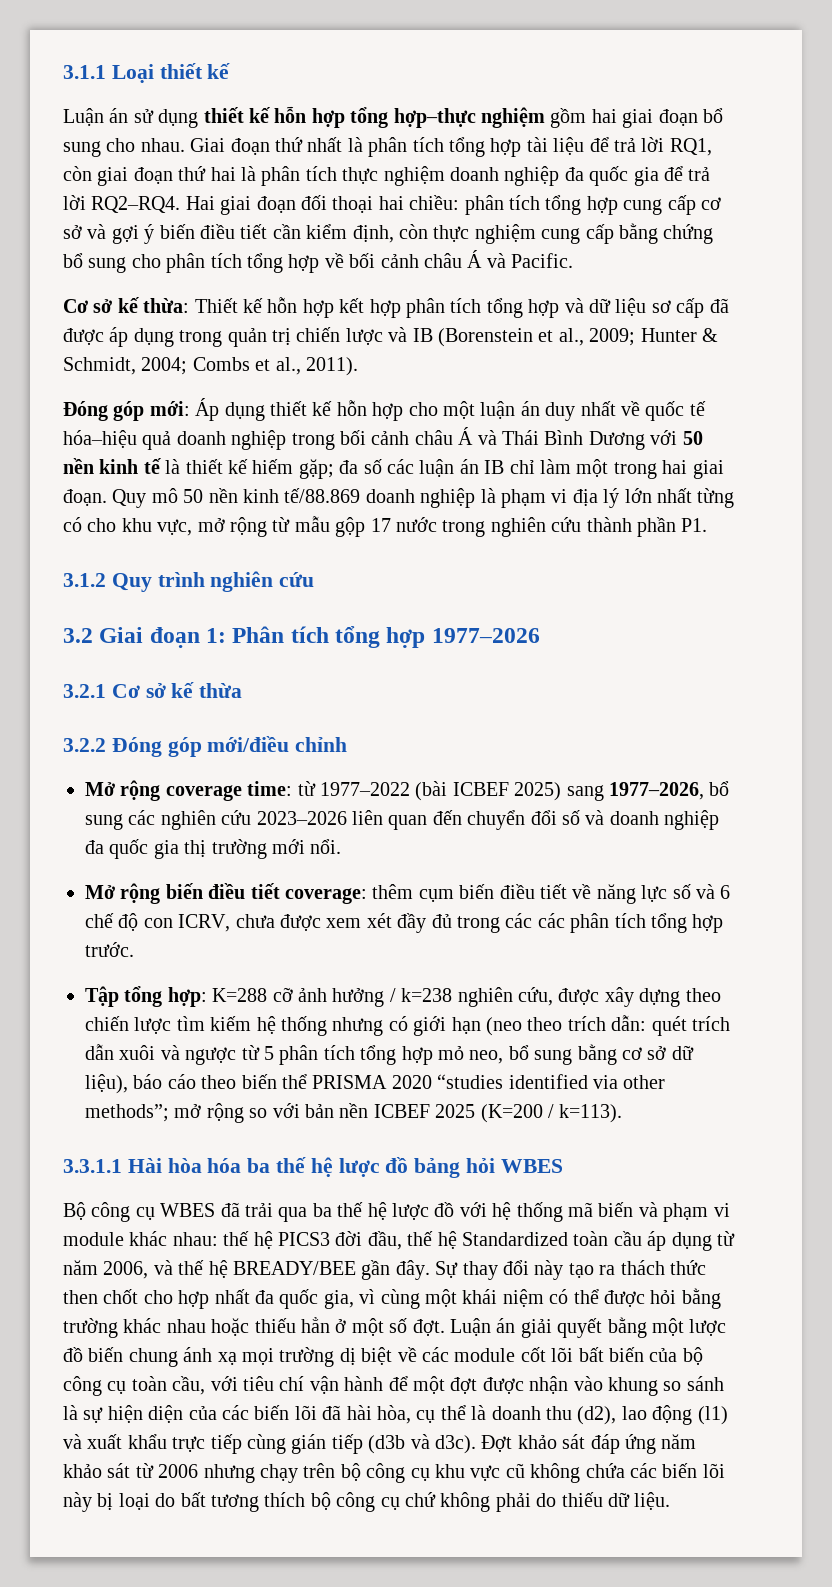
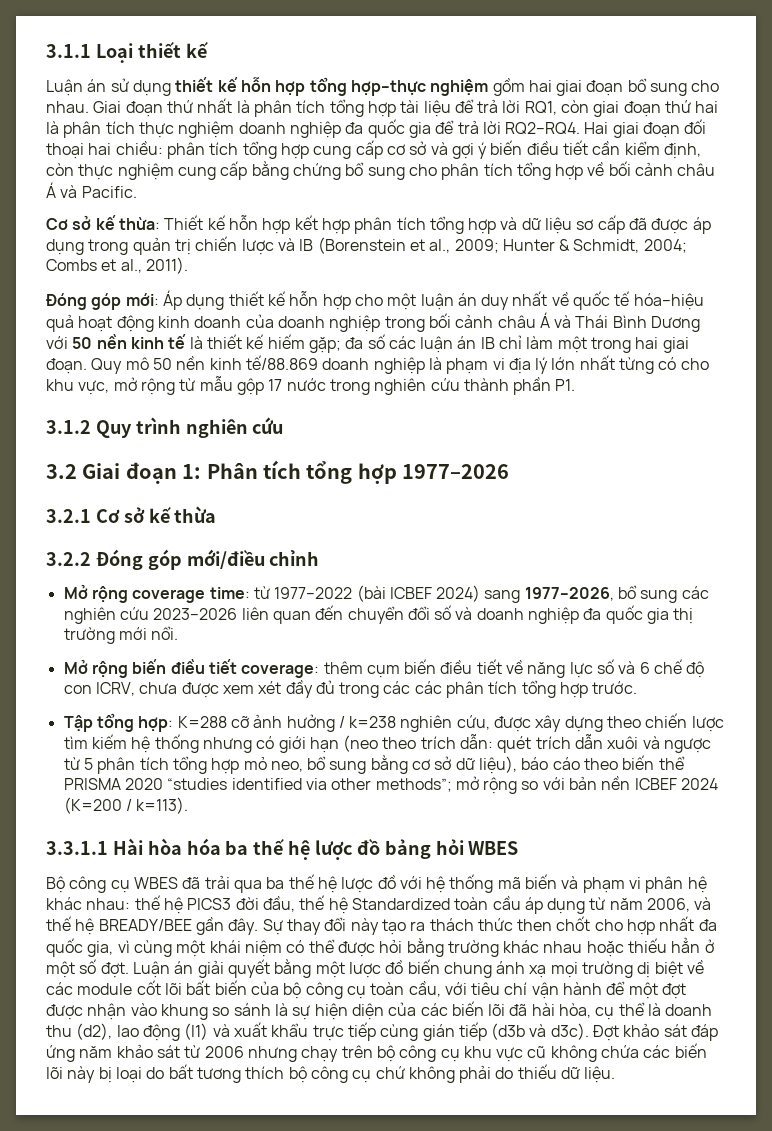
- Đóng góp mới: Áp dụng thiết kế hỗn hợp cho một luận án duy nhất về quốc tế hóa–hiệu quả doanh nghiệp trong bối cảnh châu Á và Thái Bình Dương với 50 nền kinh tế là thiết kế hiếm gặp; đa số các luận án IB chỉ làm một trong hai giai đoạn.
+ Đóng góp mới: Áp dụng thiết kế hỗn hợp cho một luận án duy nhất về quốc tế hóa–hiệu quả hoạt động kinh doanh của doanh nghiệp trong bối cảnh châu Á và Thái Bình Dương với 50 nền kinh tế là thiết kế hiếm gặp; đa số các luận án IB chỉ làm một trong hai giai đoạn.
- Mở rộng coverage time: từ 1977–2022 (bài ICBEF 2025) sang 1977–2026, bổ sung các nghiên cứu 2023–2026 liên quan đến chuyển đổi số và doanh nghiệp đa quốc gia thị trường mới nổi.
+ Mở rộng coverage time: từ 1977–2022 (bài ICBEF 2024) sang 1977–2026, bổ sung các nghiên cứu 2023–2026 liên quan đến chuyển đổi số và doanh nghiệp đa quốc gia thị trường mới nổi.
- mở rộng so với bản nền ICBEF 2025 (K=200 / k=113).
+ mở rộng so với bản nền ICBEF 2024 (K=200 / k=113).
- Bộ công cụ WBES đã trải qua ba thế hệ lược đồ với hệ thống mã biến và phạm vi module khác nhau: thế hệ PICS3 đời đầu, thế hệ Standardized toàn cầu áp dụng từ năm 2006, và thế hệ BREADY/BEE gần đây.
+ Bộ công cụ WBES đã trải qua ba thế hệ lược đồ với hệ thống mã biến và phạm vi phân hệ khác nhau: thế hệ PICS3 đời đầu, thế hệ Standardized toàn cầu áp dụng từ năm 2006, và thế hệ BREADY/BEE gần đây.

